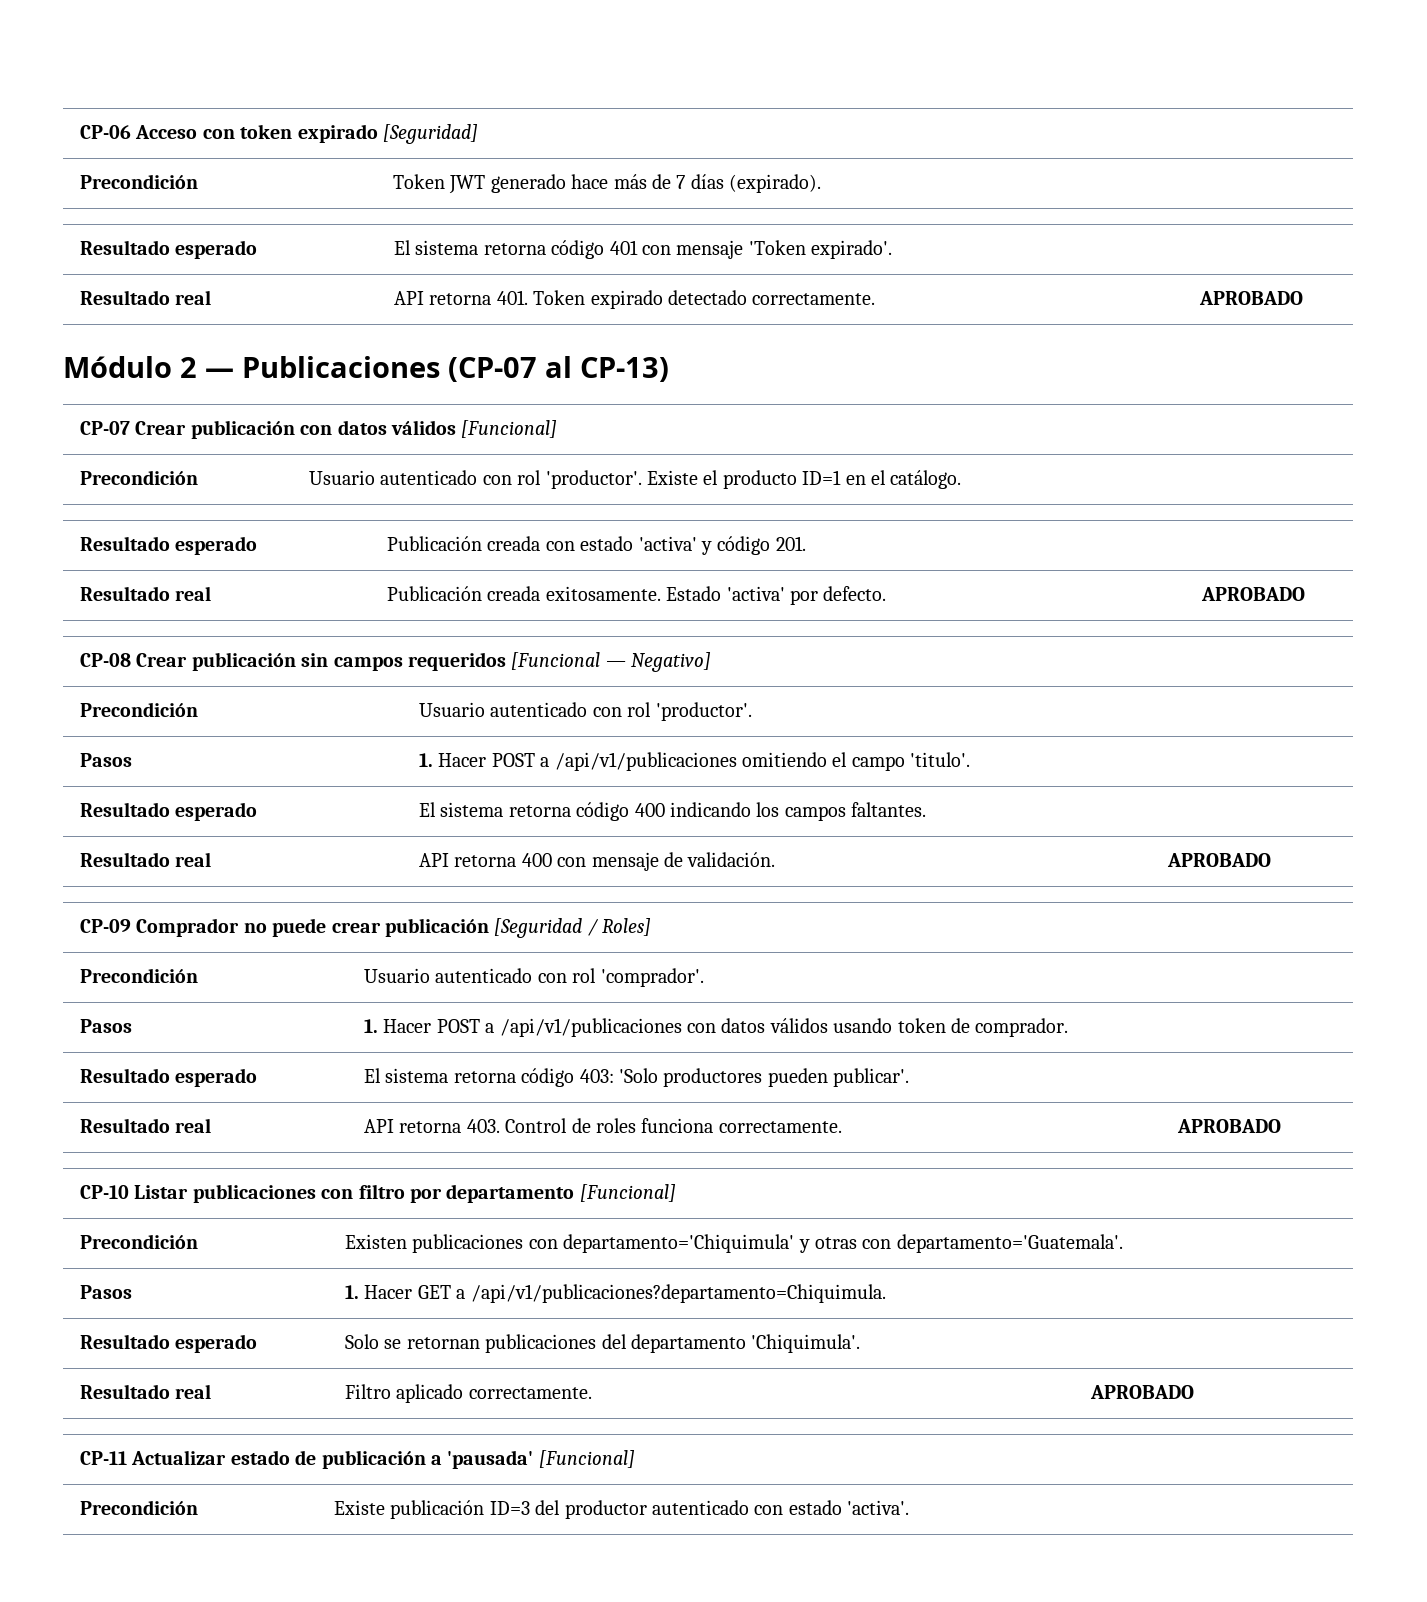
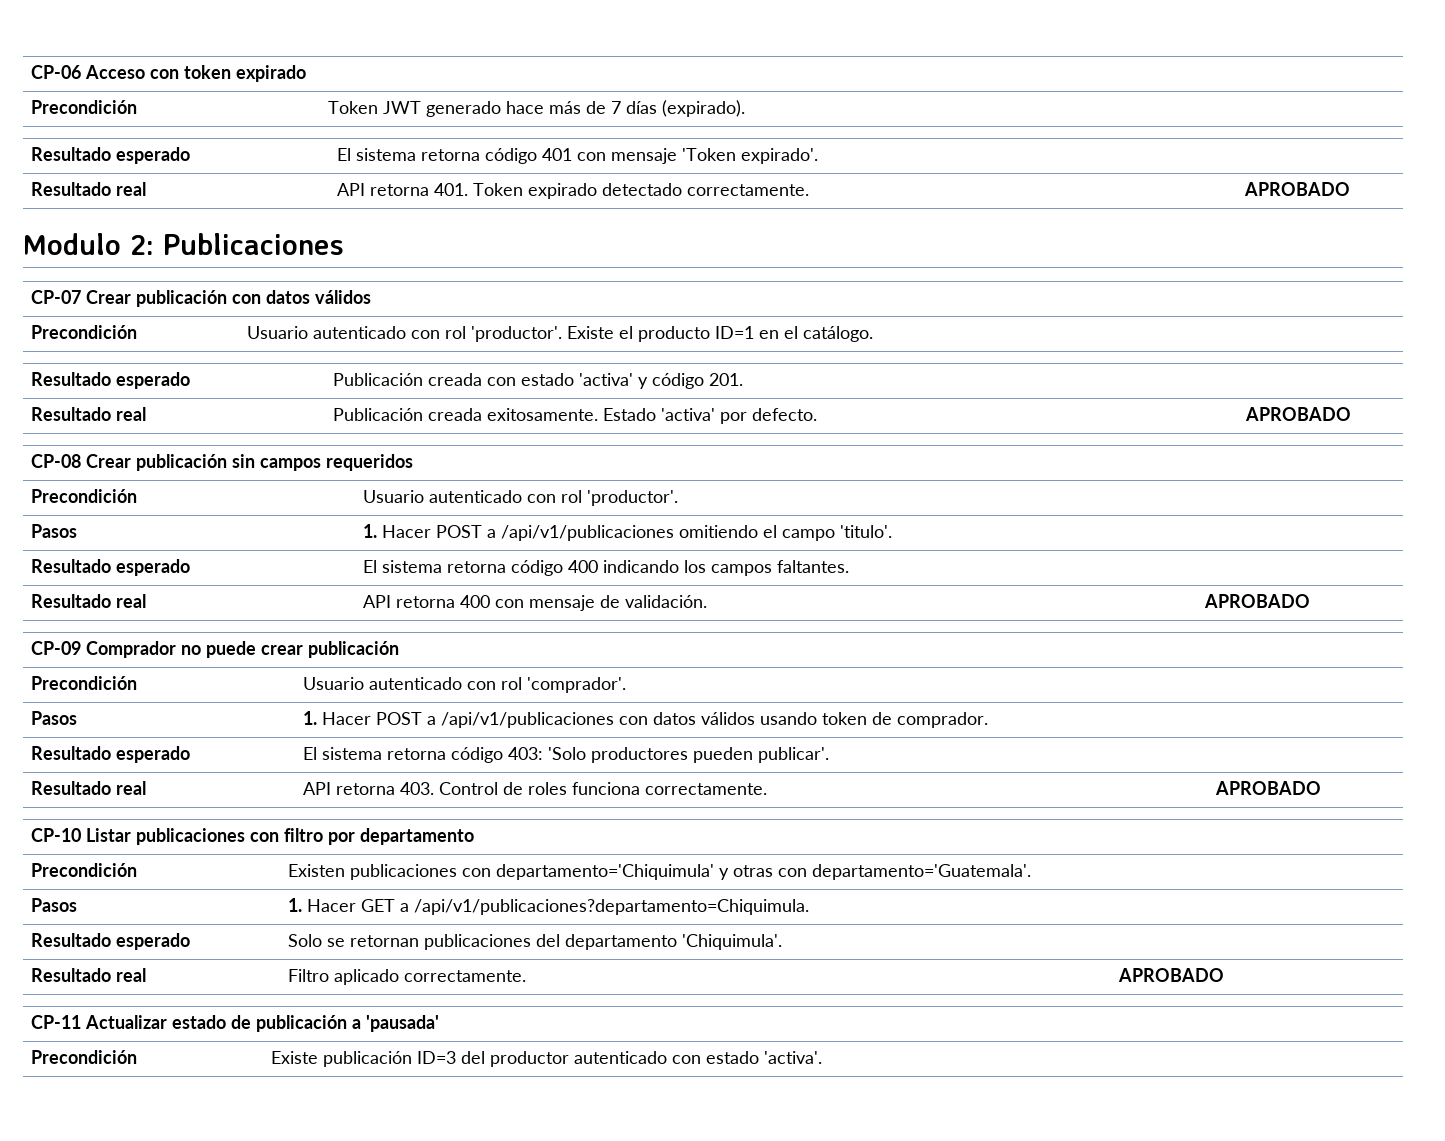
- CP-06 Acceso con token expirado [Seguridad]
+ CP-06 Acceso con token expirado
- Módulo 2 — Publicaciones (CP-07 al CP-13)
+ Modulo 2: Publicaciones
- CP-07 Crear publicación con datos válidos [Funcional]
+ CP-07 Crear publicación con datos válidos
- CP-08 Crear publicación sin campos requeridos [Funcional — Negativo]
+ CP-08 Crear publicación sin campos requeridos
- CP-09 Comprador no puede crear publicación [Seguridad / Roles]
+ CP-09 Comprador no puede crear publicación
- CP-10 Listar publicaciones con filtro por departamento [Funcional]
+ CP-10 Listar publicaciones con filtro por departamento
- CP-11 Actualizar estado de publicación a 'pausada' [Funcional]
+ CP-11 Actualizar estado de publicación a 'pausada'

